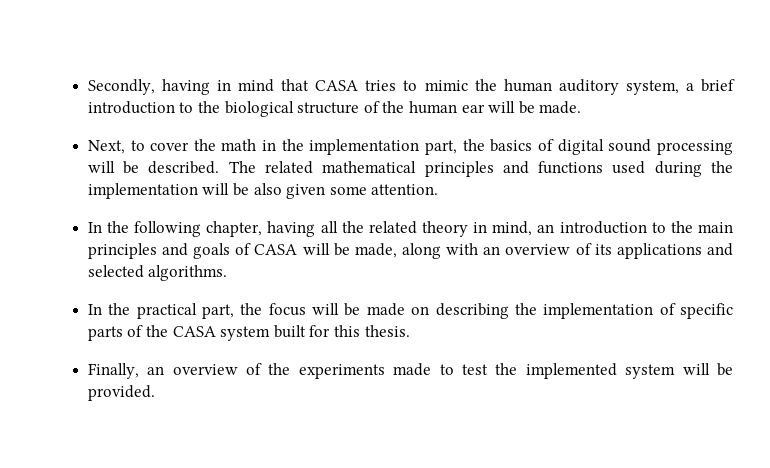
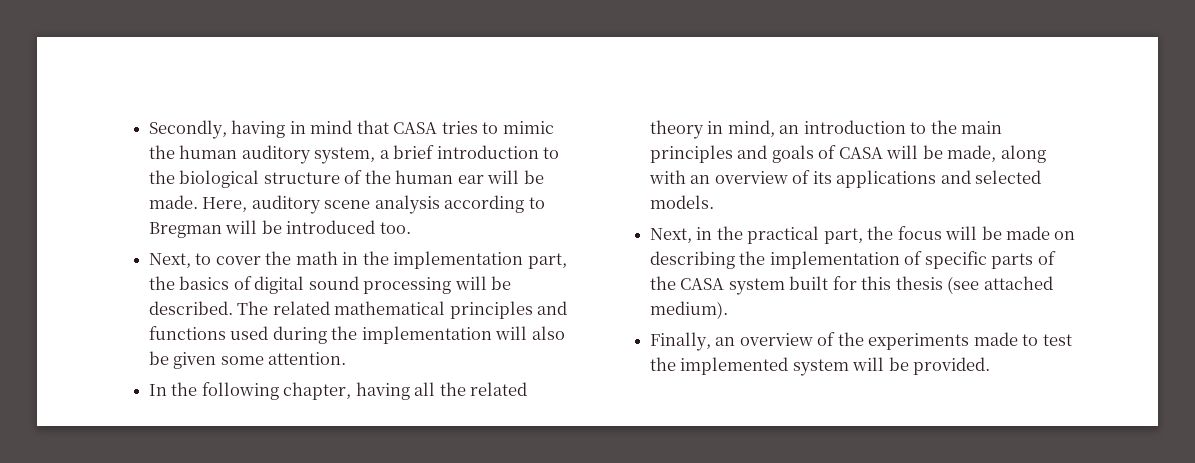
+ Here, auditory scene analysis according to Bregman will be introduced too.
- The related mathematical principles and functions used during the implementation will be also given some attention.
+ The related mathematical principles and functions used during the implementation will also be given some attention.
- In the following chapter, having all the related theory in mind, an introduction to the main principles and goals of CASA will be made, along with an overview of its applications and selected algorithms.
- In the practical part, the focus will be made on describing the implementation of specific parts of the CASA system built for this thesis.
+ In the following chapter, having all the related theory in mind, an introduction to the main principles and goals of CASA will be made, along with an overview of its applications and selected models.
+ Next, in the practical part, the focus will be made on describing the implementation of specific parts of the CASA system built for this thesis (see attached medium).

